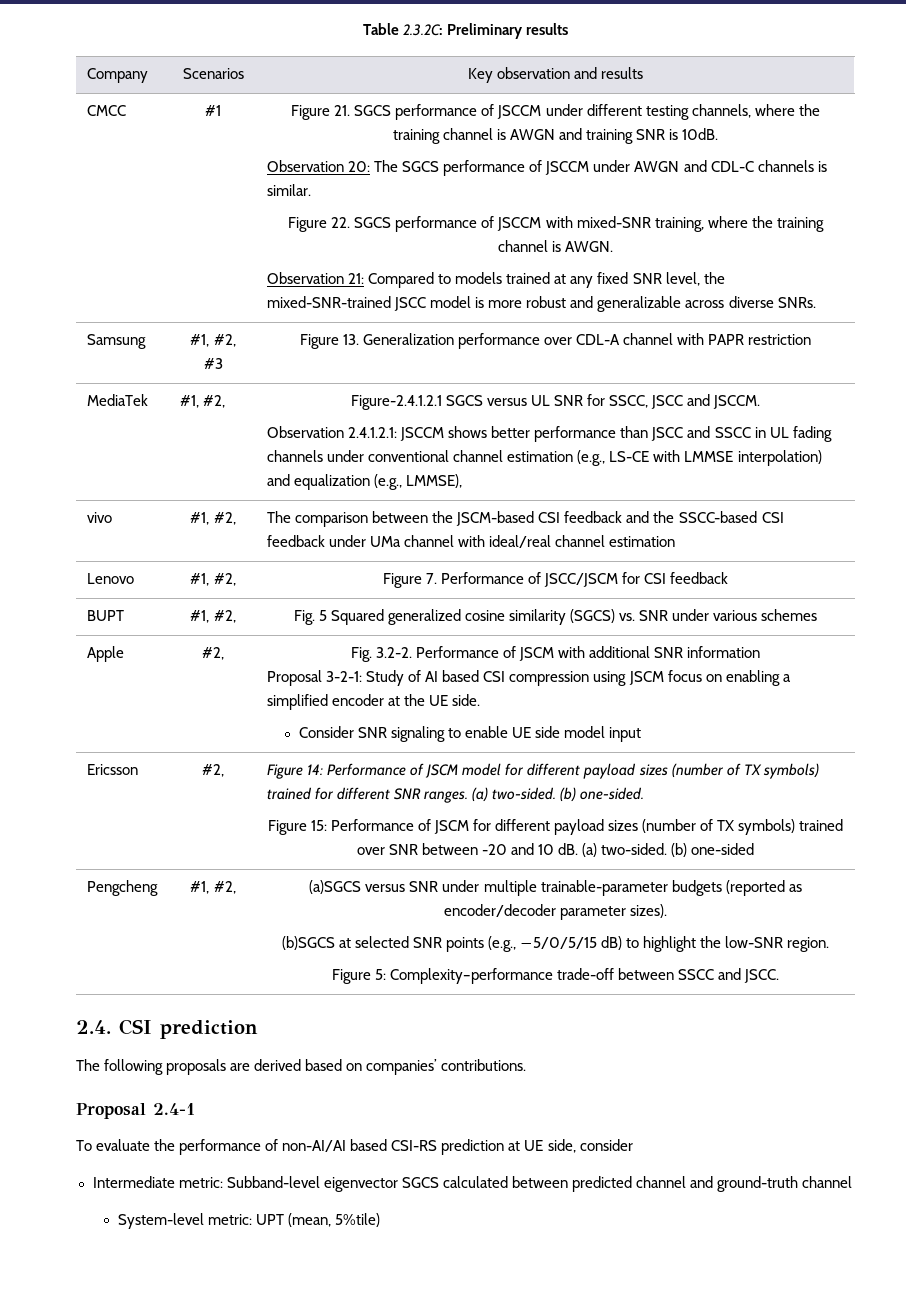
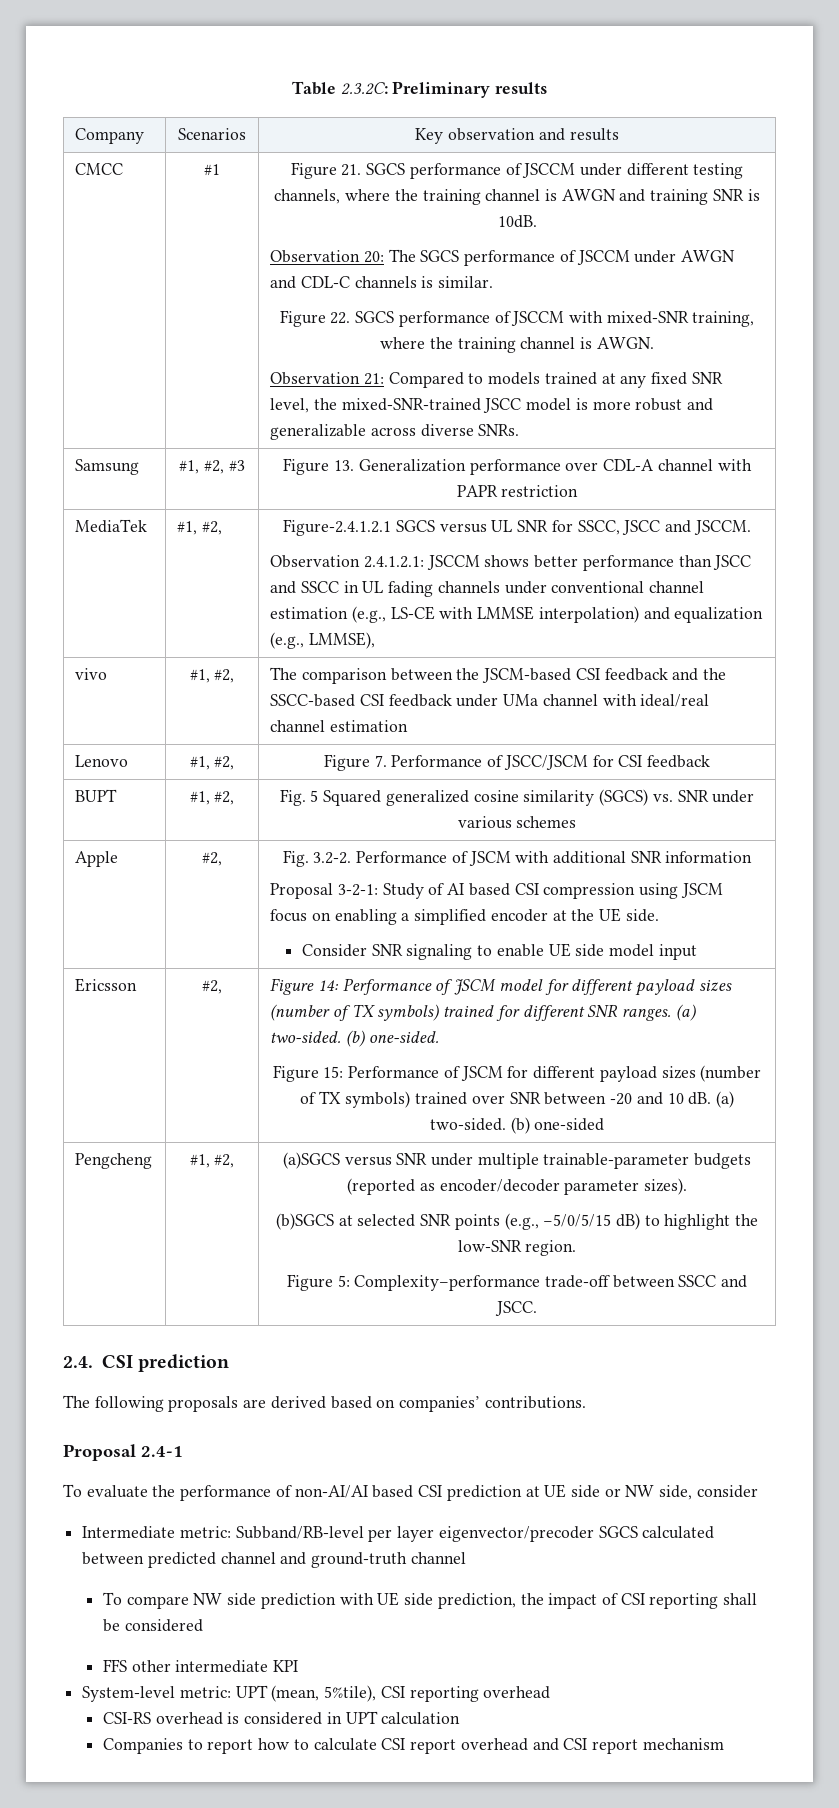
- To evaluate the performance of non-AI/AI based CSI-RS prediction at UE side, consider
+ To evaluate the performance of non-AI/AI based CSI prediction at UE side or NW side, consider
- Intermediate metric: Subband-level eigenvector SGCS calculated between predicted channel and ground-truth channel
+ Intermediate metric: Subband/RB-level per layer eigenvector/precoder SGCS calculated between predicted channel and ground-truth channel
- System-level metric: UPT (mean, 5%tile)
+ To compare NW side prediction with UE side prediction, the impact of CSI reporting shall be considered
+ FFS other intermediate KPI
+ System-level metric: UPT (mean, 5%tile), CSI reporting overhead
+ CSI-RS overhead is considered in UPT calculation
+ Companies to report how to calculate CSI report overhead and CSI report mechanism

